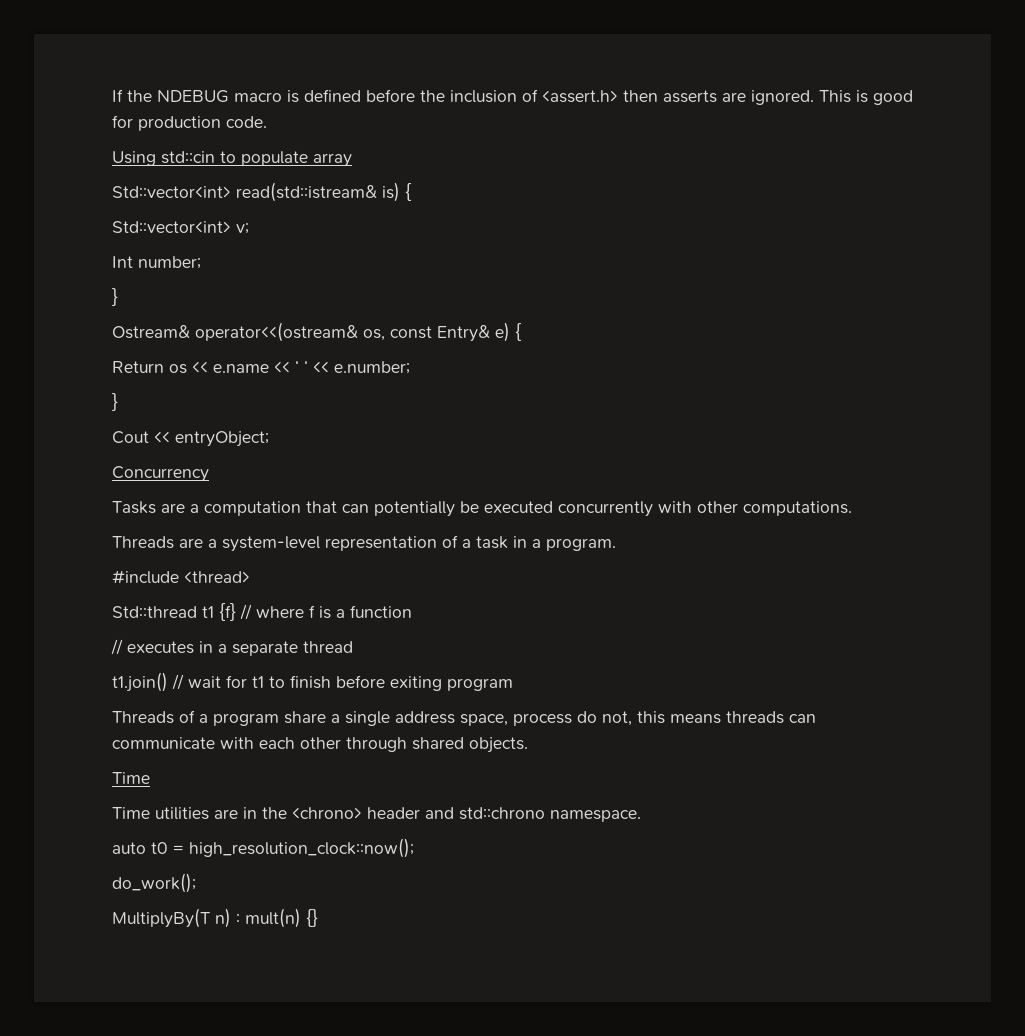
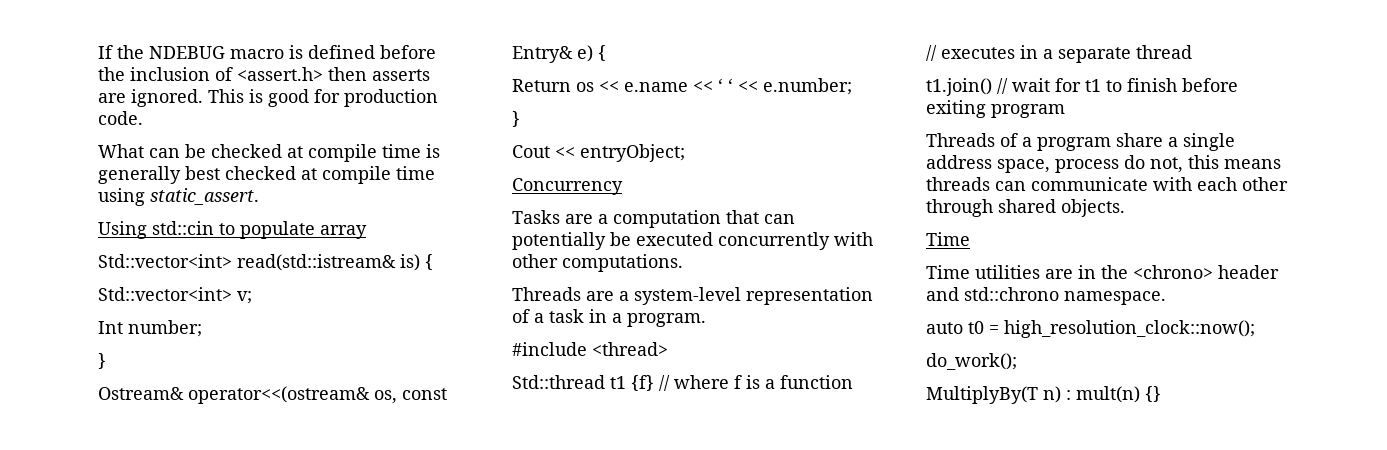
+ What can be checked at compile time is generally best checked at compile time using static_assert.

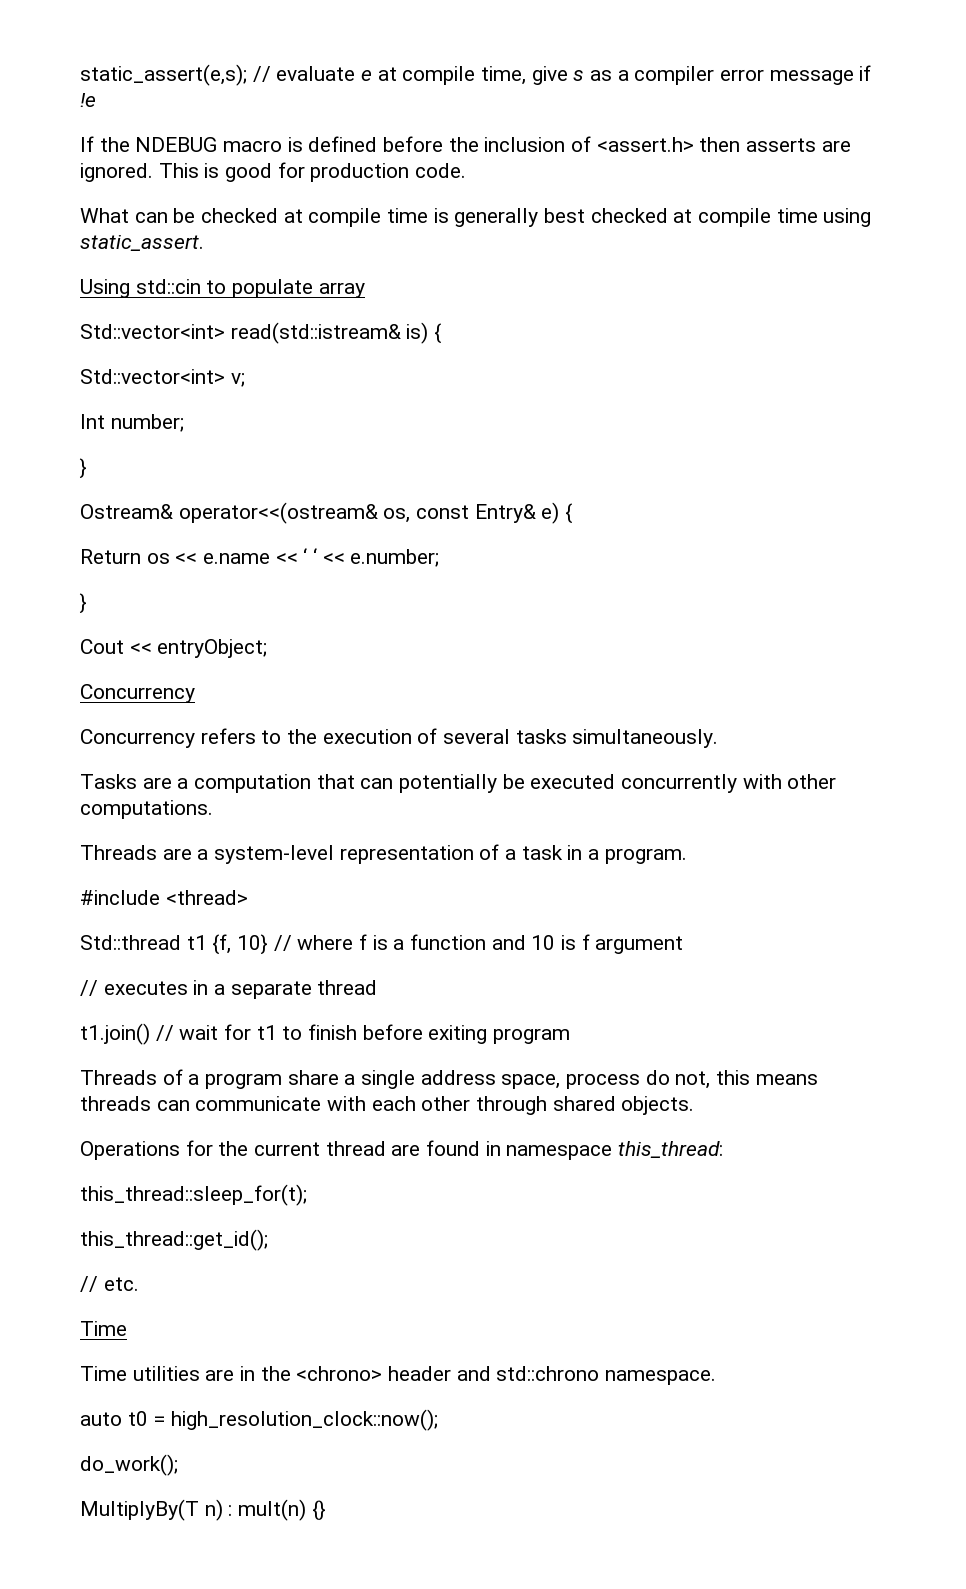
+ static_assert(e,s); // evaluate e at compile time, give s as a compiler error message if !e
+ Concurrency refers to the execution of several tasks simultaneously.
- Std::thread t1 {f} // where f is a function
+ Std::thread t1 {f, 10} // where f is a function and 10 is f argument
+ Operations for the current thread are found in namespace this_thread:
+ this_thread::sleep_for(t);
+ this_thread::get_id();
+ // etc.

